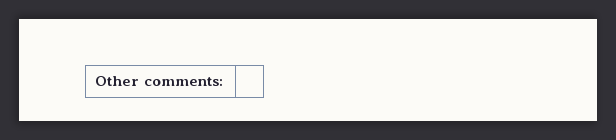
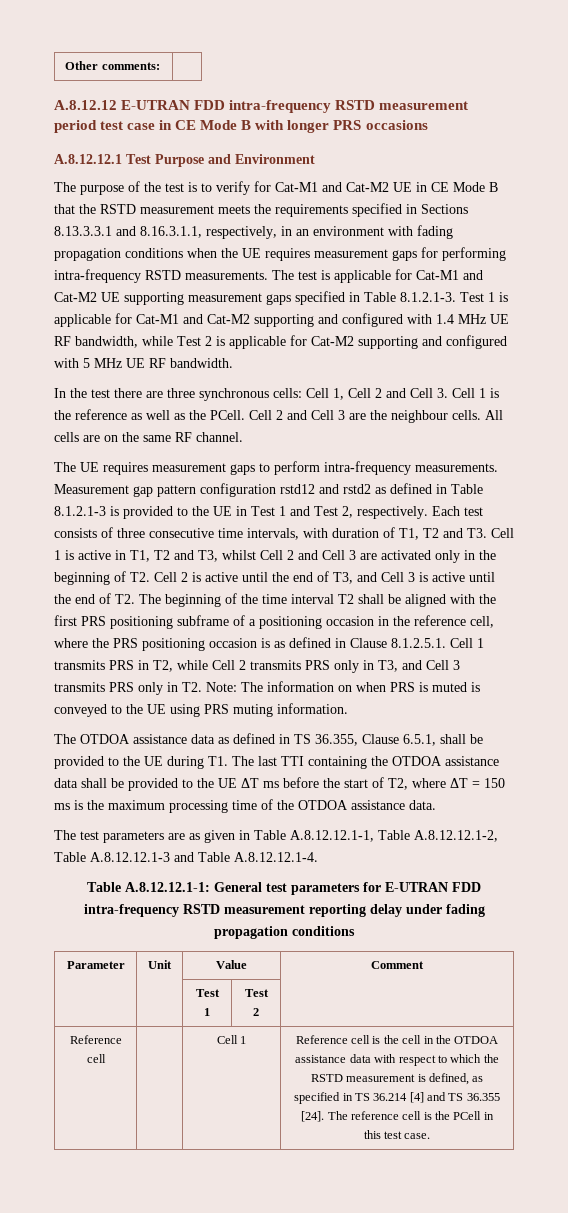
+ A.8.12.12 E-UTRAN FDD intra-frequency RSTD measurement period test case in CE Mode B with longer PRS occasions
+ A.8.12.12.1 Test Purpose and Environment
+ The purpose of the test is to verify for Cat-M1 and Cat-M2 UE in CE Mode B that the RSTD measurement meets the requirements specified in Sections 8.13.3.3.1 and 8.16.3.1.1, respectively, in an environment with fading propagation conditions when the UE requires measurement gaps for performing intra-frequency RSTD measurements. The test is applicable for Cat-M1 and Cat-M2 UE supporting measurement gaps specified in Table 8.1.2.1-3. Test 1 is applicable for Cat-M1 and Cat-M2 supporting and configured with 1.4 MHz UE RF bandwidth, while Test 2 is applicable for Cat-M2 supporting and configured with 5 MHz UE RF bandwidth.
+ In the test there are three synchronous cells: Cell 1, Cell 2 and Cell 3. Cell 1 is the reference as well as the PCell. Cell 2 and Cell 3 are the neighbour cells. All cells are on the same RF channel.
+ The UE requires measurement gaps to perform intra-frequency measurements. Measurement gap pattern configuration rstd12 and rstd2 as defined in Table 8.1.2.1-3 is provided to the UE in Test 1 and Test 2, respectively. Each test consists of three consecutive time intervals, with duration of T1, T2 and T3. Cell 1 is active in T1, T2 and T3, whilst Cell 2 and Cell 3 are activated only in the beginning of T2. Cell 2 is active until the end of T3, and Cell 3 is active until the end of T2. The beginning of the time interval T2 shall be aligned with the first PRS positioning subframe of a positioning occasion in the reference cell, where the PRS positioning occasion is as defined in Clause 8.1.2.5.1. Cell 1 transmits PRS in T2, while Cell 2 transmits PRS only in T3, and Cell 3 transmits PRS only in T2. Note: The information on when PRS is muted is conveyed to the UE using PRS muting information.
+ The OTDOA assistance data as defined in TS 36.355, Clause 6.5.1, shall be provided to the UE during T1. The last TTI containing the OTDOA assistance data shall be provided to the UE ΔT ms before the start of T2, where ΔT = 150 ms is the maximum processing time of the OTDOA assistance data.
+ The test parameters are as given in Table A.8.12.12.1-1, Table A.8.12.12.1-2, Table A.8.12.12.1-3 and Table A.8.12.12.1-4.
+ Table A.8.12.12.1-1: General test parameters for E-UTRAN FDD intra-frequency RSTD measurement reporting delay under fading propagation conditions
+ Parameter | Unit | Value | Comment
+ | | Test 1 | Test 2 |
+ Reference cell | | Cell 1 | Reference cell is the cell in the OTDOA assistance data with respect to which the RSTD measurement is defined, as specified in TS 36.214 [4] and TS 36.355 [24]. The reference cell is the PCell in this test case.

